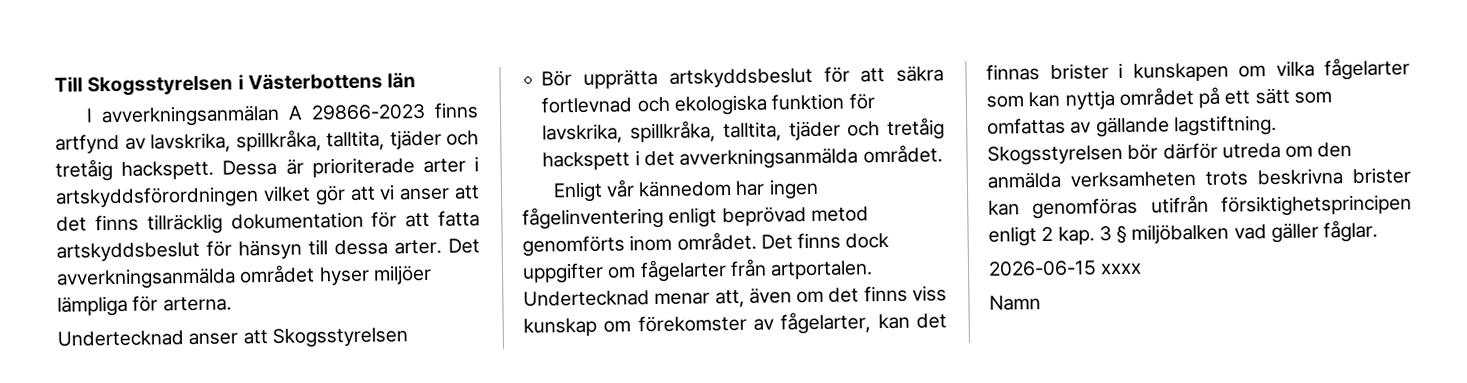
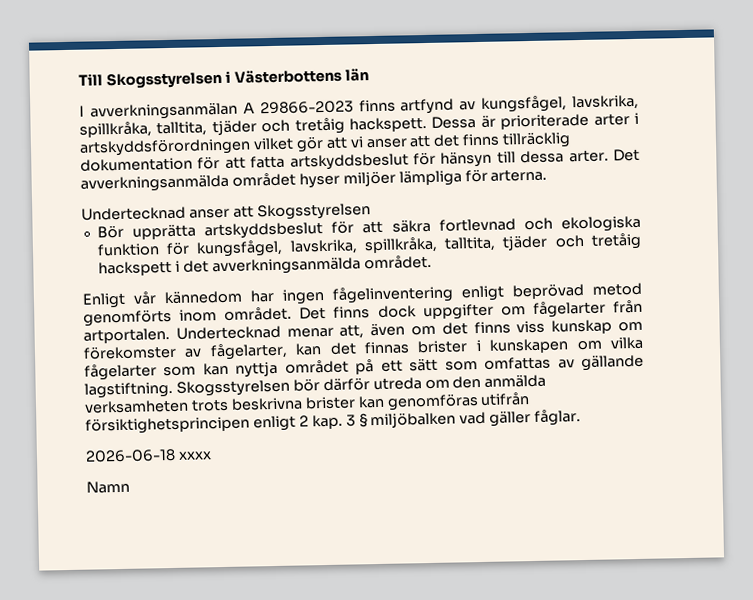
- I avverkningsanmälan A 29866-2023 finns artfynd av lavskrika, spillkråka, talltita, tjäder och tretåig hackspett.
+ I avverkningsanmälan A 29866-2023 finns artfynd av kungsfågel, lavskrika, spillkråka, talltita, tjäder och tretåig hackspett.
- Bör upprätta artskyddsbeslut för att säkra fortlevnad och ekologiska funktion för lavskrika, spillkråka, talltita, tjäder och tretåig hackspett i det avverkningsanmälda området.
+ Bör upprätta artskyddsbeslut för att säkra fortlevnad och ekologiska funktion för kungsfågel, lavskrika, spillkråka, talltita, tjäder och tretåig hackspett i det avverkningsanmälda området.
- 2026-06-15 xxxx
+ 2026-06-18 xxxx

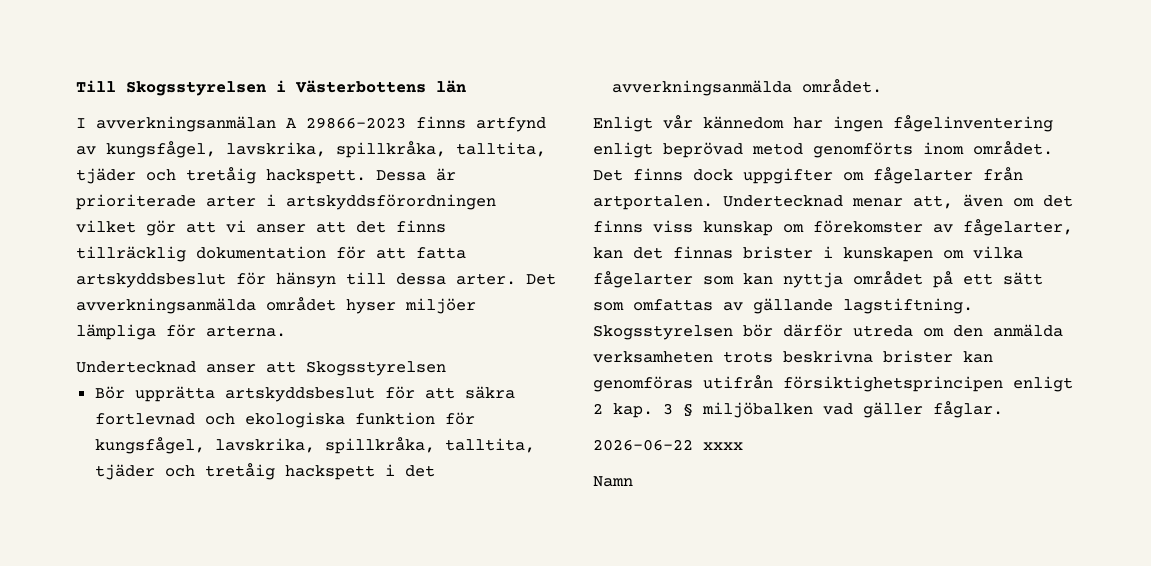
- 2026-06-18 xxxx
+ 2026-06-22 xxxx

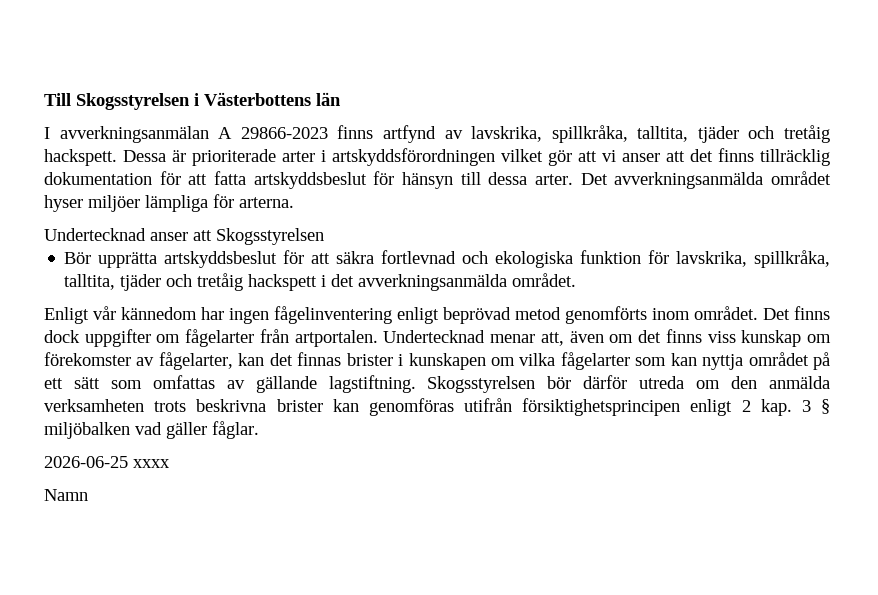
- I avverkningsanmälan A 29866-2023 finns artfynd av kungsfågel, lavskrika, spillkråka, talltita, tjäder och tretåig hackspett.
+ I avverkningsanmälan A 29866-2023 finns artfynd av lavskrika, spillkråka, talltita, tjäder och tretåig hackspett.
- Bör upprätta artskyddsbeslut för att säkra fortlevnad och ekologiska funktion för kungsfågel, lavskrika, spillkråka, talltita, tjäder och tretåig hackspett i det avverkningsanmälda området.
+ Bör upprätta artskyddsbeslut för att säkra fortlevnad och ekologiska funktion för lavskrika, spillkråka, talltita, tjäder och tretåig hackspett i det avverkningsanmälda området.
- 2026-06-22 xxxx
+ 2026-06-25 xxxx

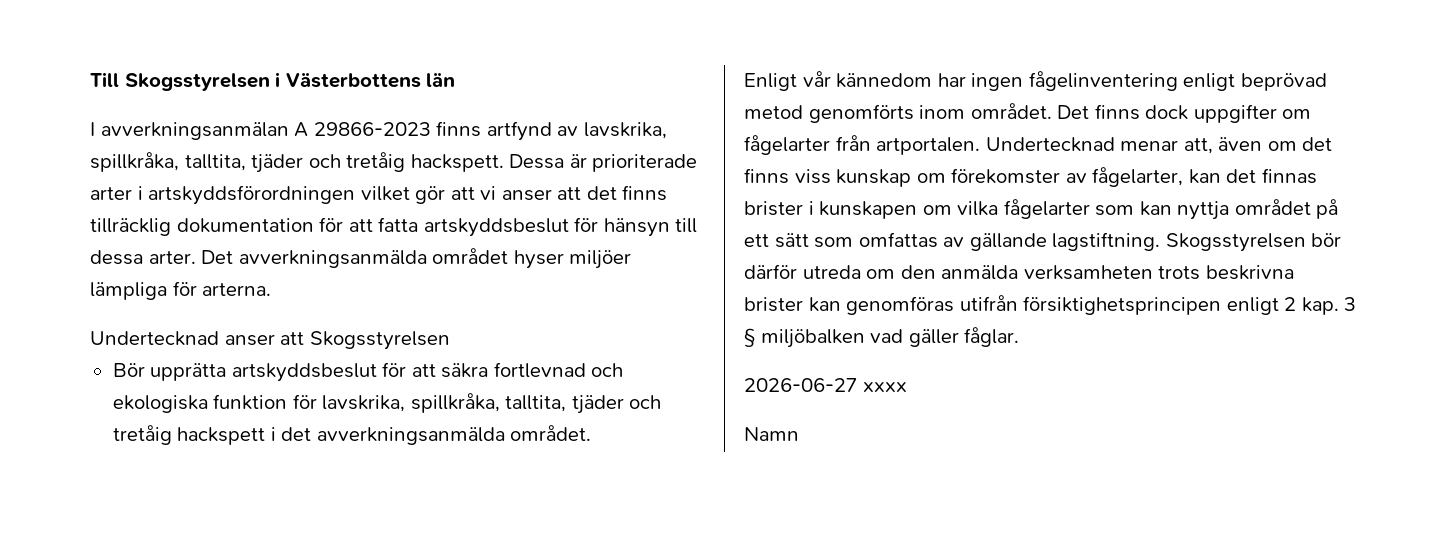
- 2026-06-25 xxxx
+ 2026-06-27 xxxx

